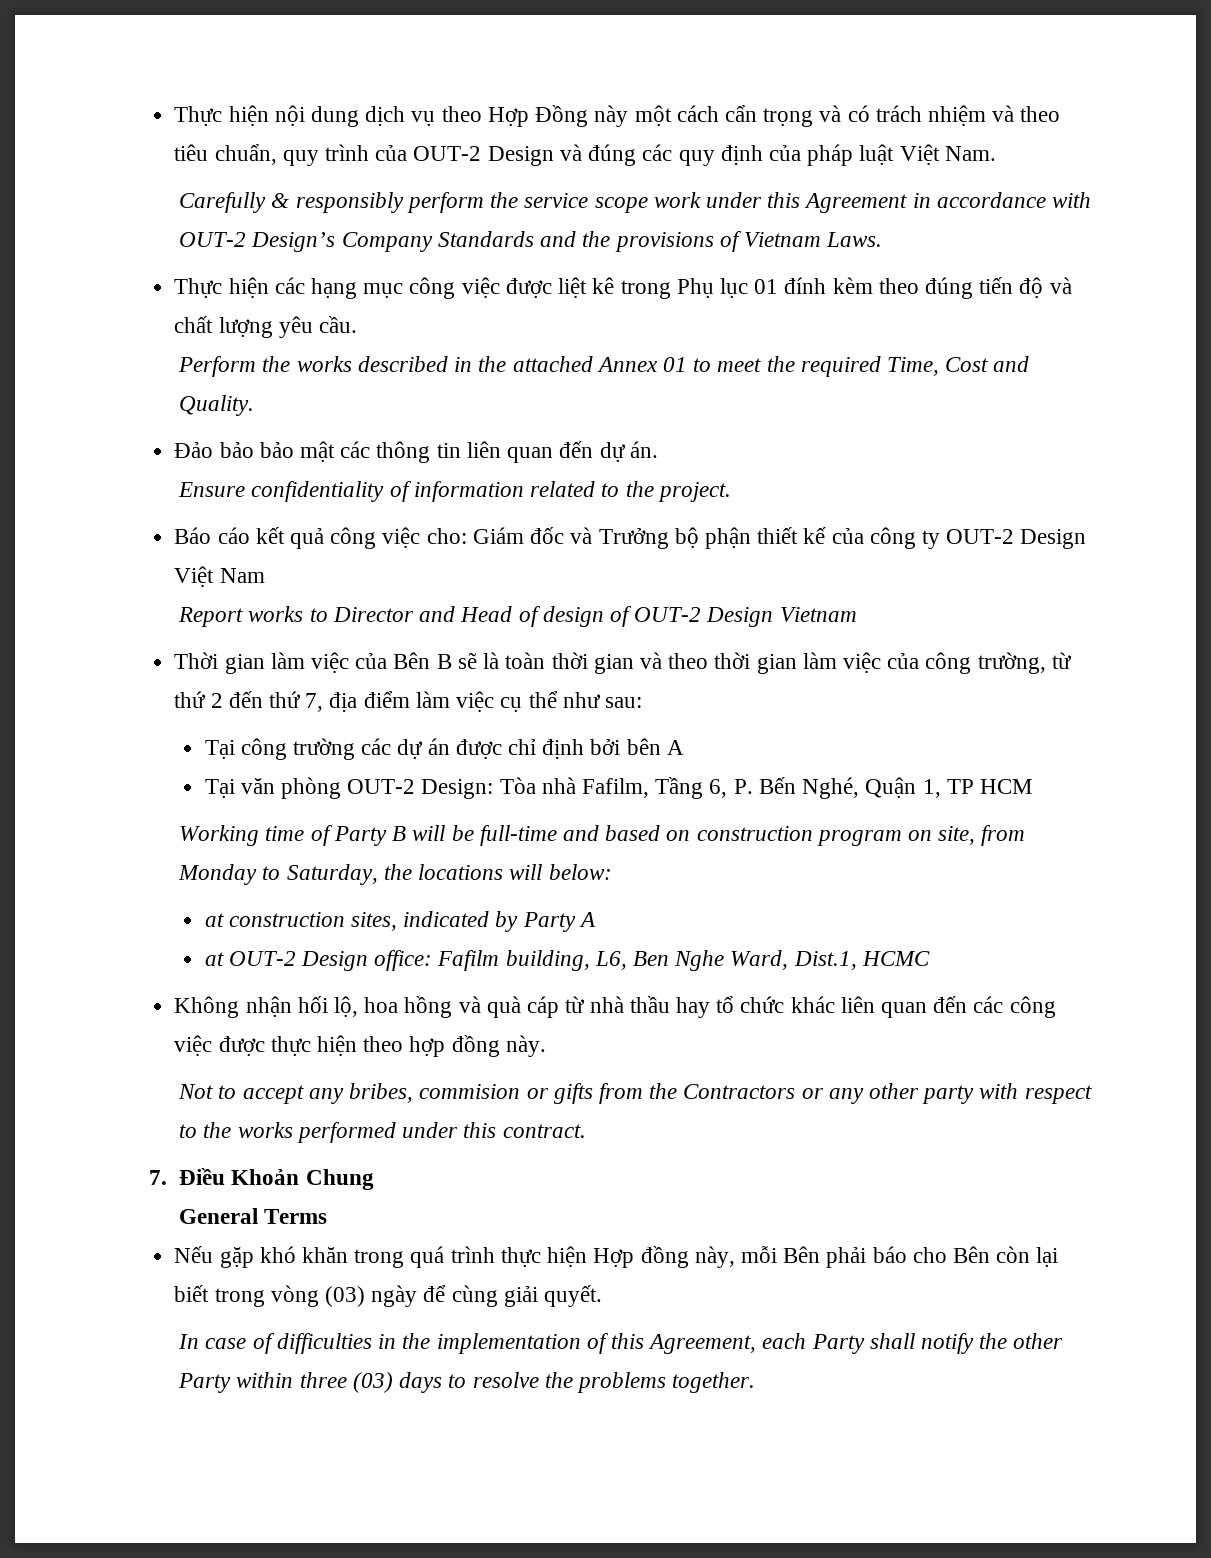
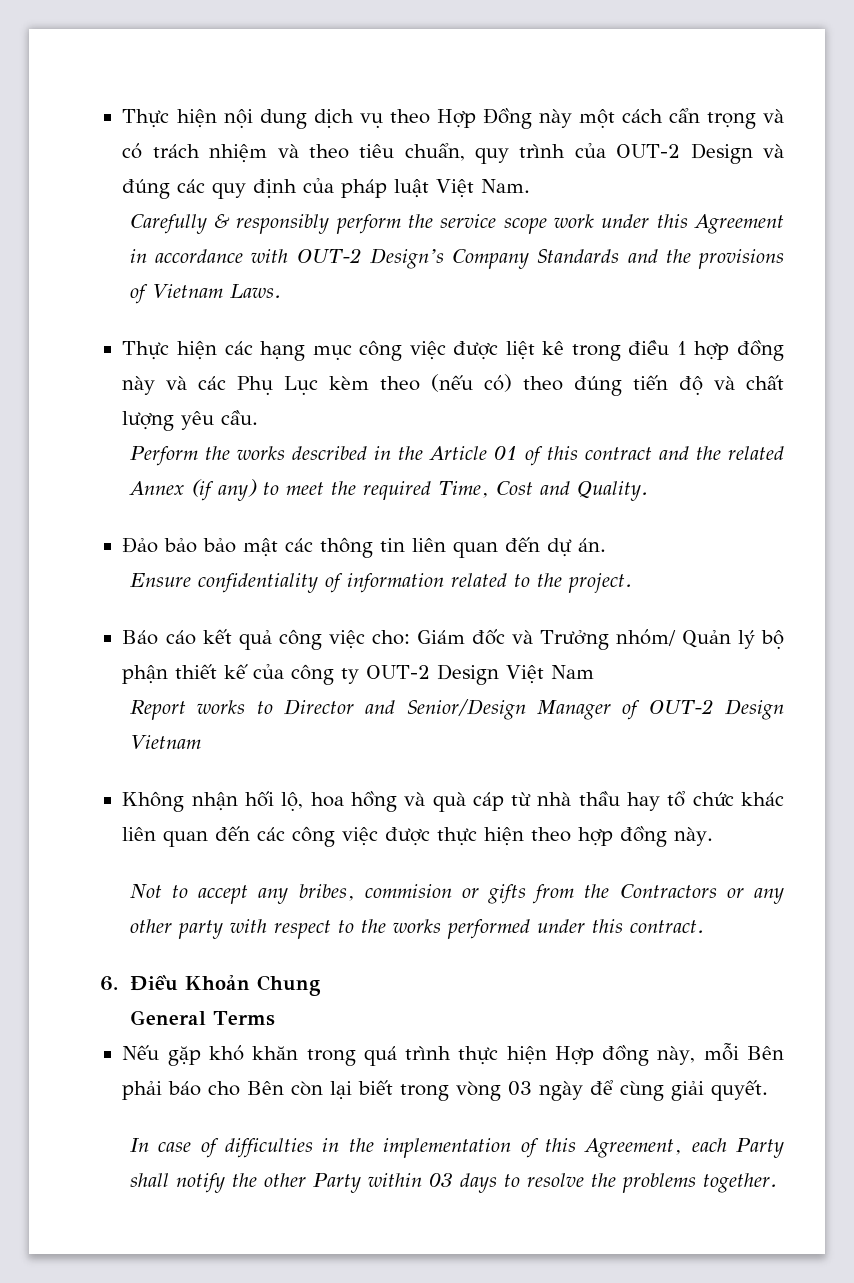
- Thực hiện các hạng mục công việc được liệt kê trong Phụ lục 01 đính kèm theo đúng tiến độ và chất lượng yêu cầu.
+ Thực hiện các hạng mục công việc được liệt kê trong điều 1 hợp đồng này và các Phụ Lục kèm theo (nếu có) theo đúng tiến độ và chất lượng yêu cầu.
- Perform the works described in the attached Annex 01 to meet the required Time, Cost and Quality.
+ Perform the works described in the Article 01 of this contract and the related Annex (if any) to meet the required Time, Cost and Quality.
- Báo cáo kết quả công việc cho: Giám đốc và Trưởng bộ phận thiết kế của công ty OUT-2 Design Việt Nam
+ Báo cáo kết quả công việc cho: Giám đốc và Trưởng nhóm/ Quản lý bộ phận thiết kế của công ty OUT-2 Design Việt Nam
- Report works to Director and Head of design of OUT-2 Design Vietnam
+ Report works to Director and Senior/Design Manager of OUT-2 Design Vietnam
- Thời gian làm việc của Bên B sẽ là toàn thời gian và theo thời gian làm việc của công trường, từ thứ 2 đến thứ 7, địa điểm làm việc cụ thể như sau:
- Tại công trường các dự án được chỉ định bởi bên A
- Tại văn phòng OUT-2 Design: Tòa nhà Fafilm, Tầng 6, P. Bến Nghé, Quận 1, TP HCM
- Working time of Party B will be full-time and based on construction program on site, from Monday to Saturday, the locations will below:
- at construction sites, indicated by Party A
- at OUT-2 Design office: Fafilm building, L6, Ben Nghe Ward, Dist.1, HCMC
- 7. Điều Khoản Chung
+ 6. Điều Khoản Chung
- Nếu gặp khó khăn trong quá trình thực hiện Hợp đồng này, mỗi Bên phải báo cho Bên còn lại biết trong vòng (03) ngày để cùng giải quyết.
+ Nếu gặp khó khăn trong quá trình thực hiện Hợp đồng này, mỗi Bên phải báo cho Bên còn lại biết trong vòng 03 ngày để cùng giải quyết.
- In case of difficulties in the implementation of this Agreement, each Party shall notify the other Party within three (03) days to resolve the problems together.
+ In case of difficulties in the implementation of this Agreement, each Party shall notify the other Party within 03 days to resolve the problems together.

